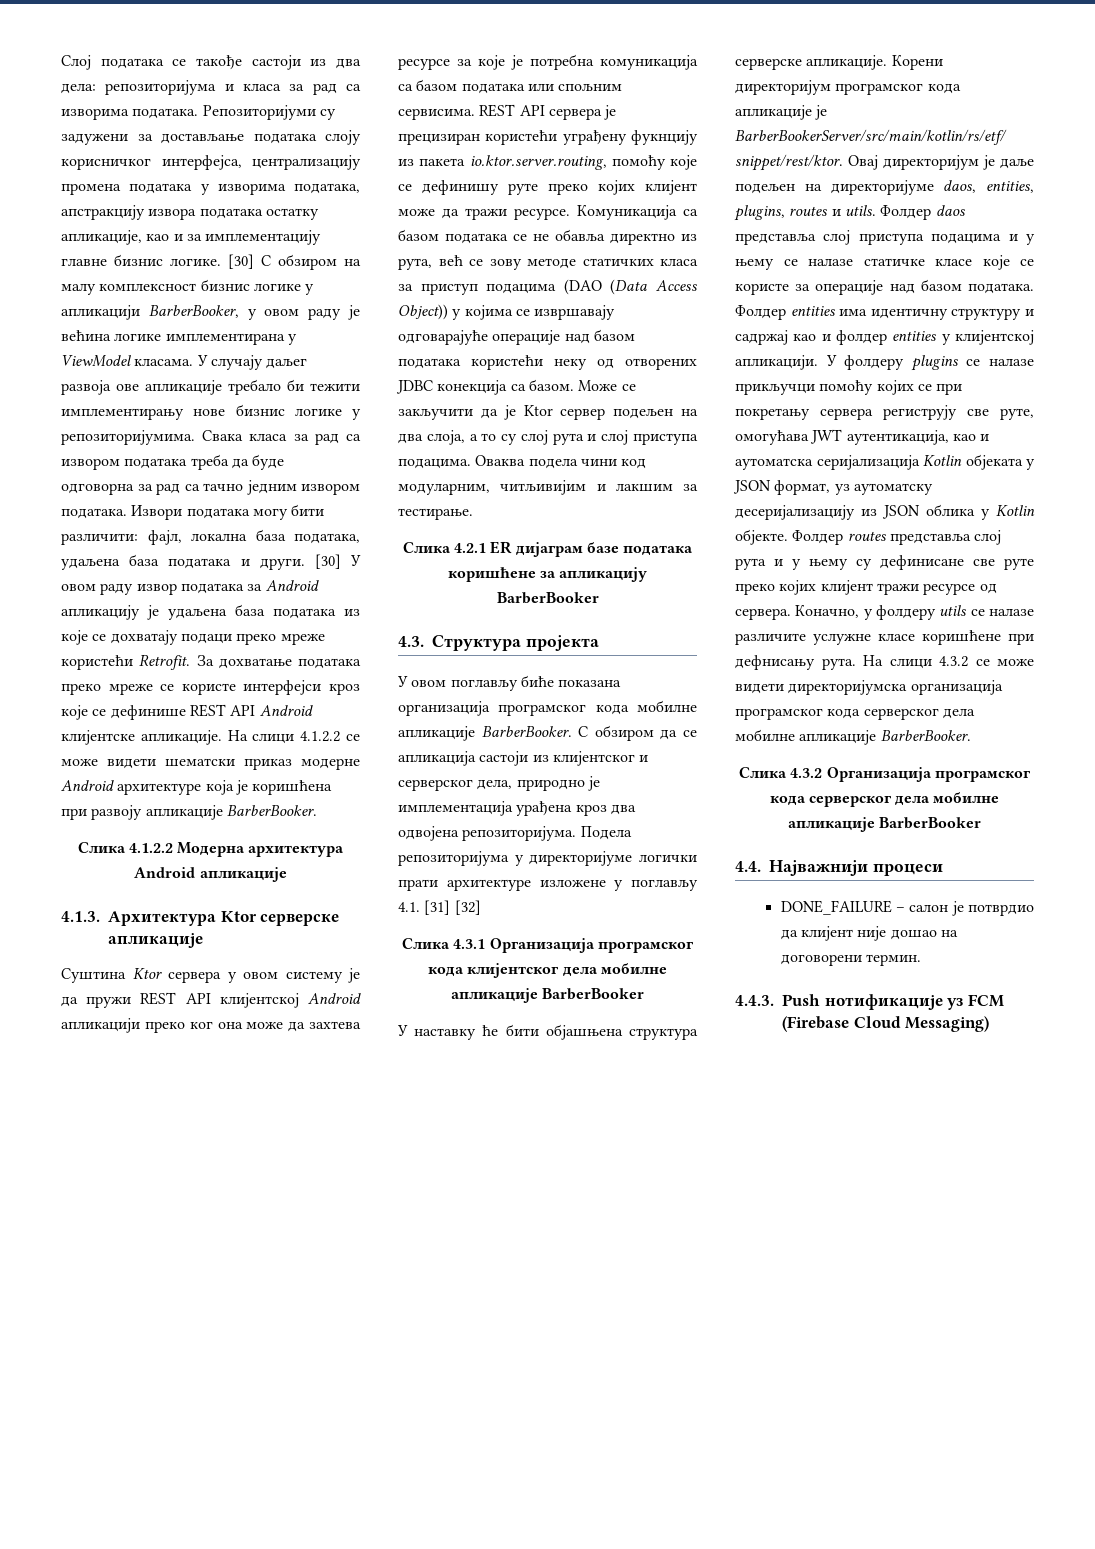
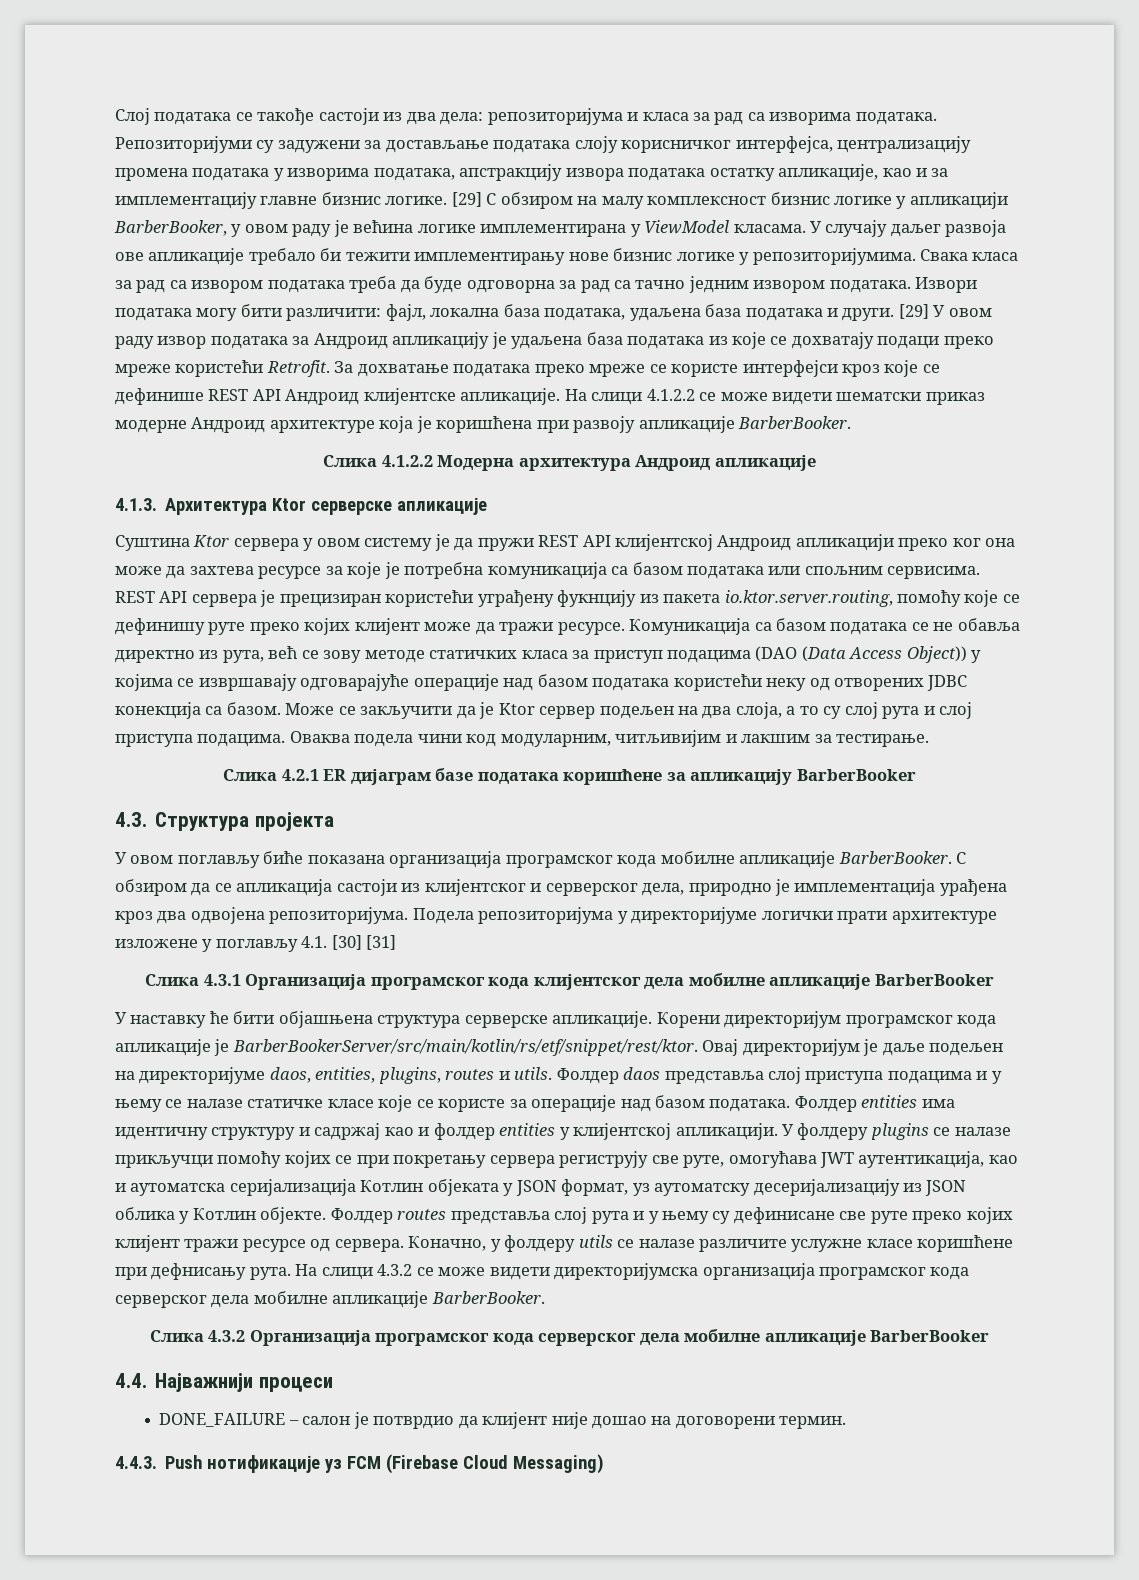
- [30] С обзиром на малу комплексност бизнис логике у апликацији BarberBooker, у овом раду је већина логике имплементирана у ViewModel класама.
+ [29] С обзиром на малу комплексност бизнис логике у апликацији BarberBooker, у овом раду је већина логике имплементирана у ViewModel класама.
- [30] У овом раду извор података за Android апликацију је удаљена база података из које се дохватају подаци преко мреже користећи Retrofit.
+ [29] У овом раду извор података за Андроид апликацију је удаљена база података из које се дохватају подаци преко мреже користећи Retrofit.
- За дохватање података преко мреже се користе интерфејси кроз које се дефинише REST API Android клијентске апликације.
+ За дохватање података преко мреже се користе интерфејси кроз које се дефинише REST API Андроид клијентске апликације.
- На слици 4.1.2.2 се може видети шематски приказ модерне Android архитектуре која је коришћена при развоју апликације BarberBooker.
+ На слици 4.1.2.2 се може видети шематски приказ модерне Андроид архитектуре која је коришћена при развоју апликације BarberBooker.
- Слика 4.1.2.2 Модерна архитектура Android апликације
+ Слика 4.1.2.2 Модерна архитектура Андроид апликације
- Суштина Ktor сервера у овом систему је да пружи REST API клијентској Android апликацији преко ког она може да захтева ресурсе за које је потребна комуникација са базом података или спољним сервисима.
+ Суштина Ktor сервера у овом систему је да пружи REST API клијентској Андроид апликацији преко ког она може да захтева ресурсе за које је потребна комуникација са базом података или спољним сервисима.
- Подела репозиторијума у директоријуме логички прати архитектуре изложене у поглављу 4.1. [31] [32]
+ Подела репозиторијума у директоријуме логички прати архитектуре изложене у поглављу 4.1. [30] [31]
- У фолдеру plugins се налазе прикључци помоћу којих се при покретању сервера региструју све руте, омогућава JWT аутентикација, као и аутоматска серијализација Kotlin објеката у JSON формат, уз аутоматску десеријализацију из JSON облика у Kotlin објекте.
+ У фолдеру plugins се налазе прикључци помоћу којих се при покретању сервера региструју све руте, омогућава JWT аутентикација, као и аутоматска серијализација Котлин објеката у JSON формат, уз аутоматску десеријализацију из JSON облика у Котлин објекте.

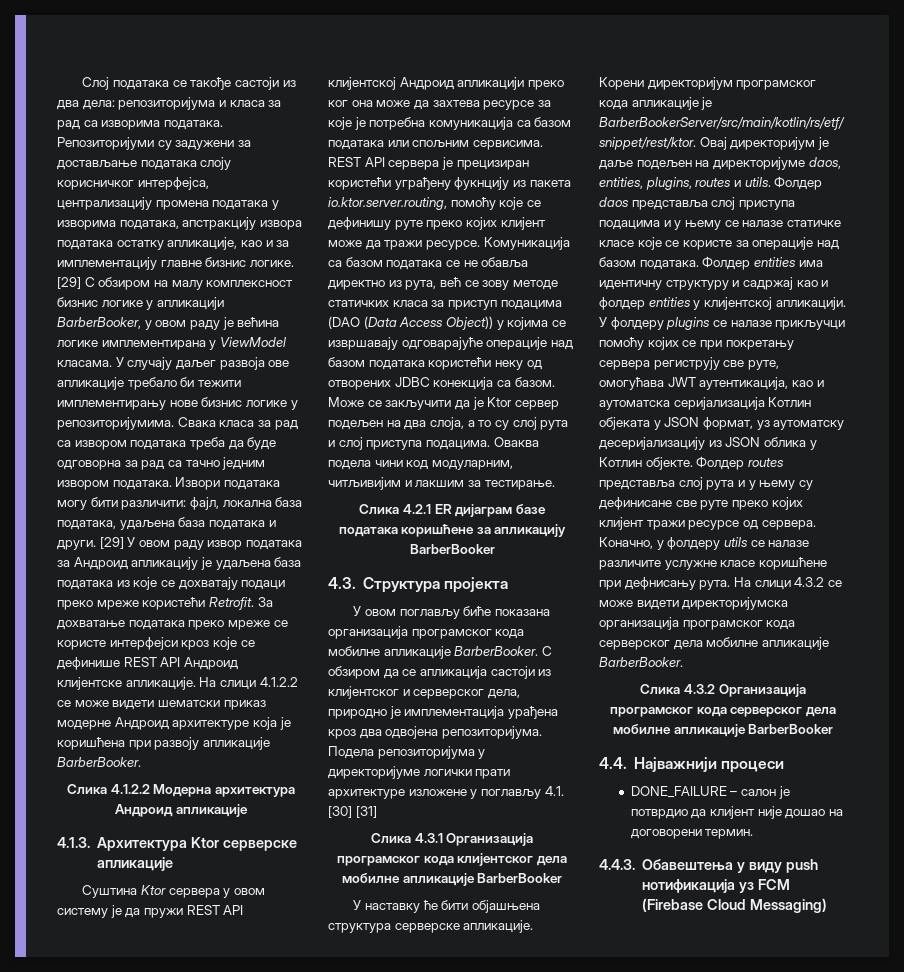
- 4.4.3. Push нотификације уз FCM (Firebase Cloud Messaging)
+ 4.4.3. Обавештења у виду push нотификација уз FCM (Firebase Cloud Messaging)

